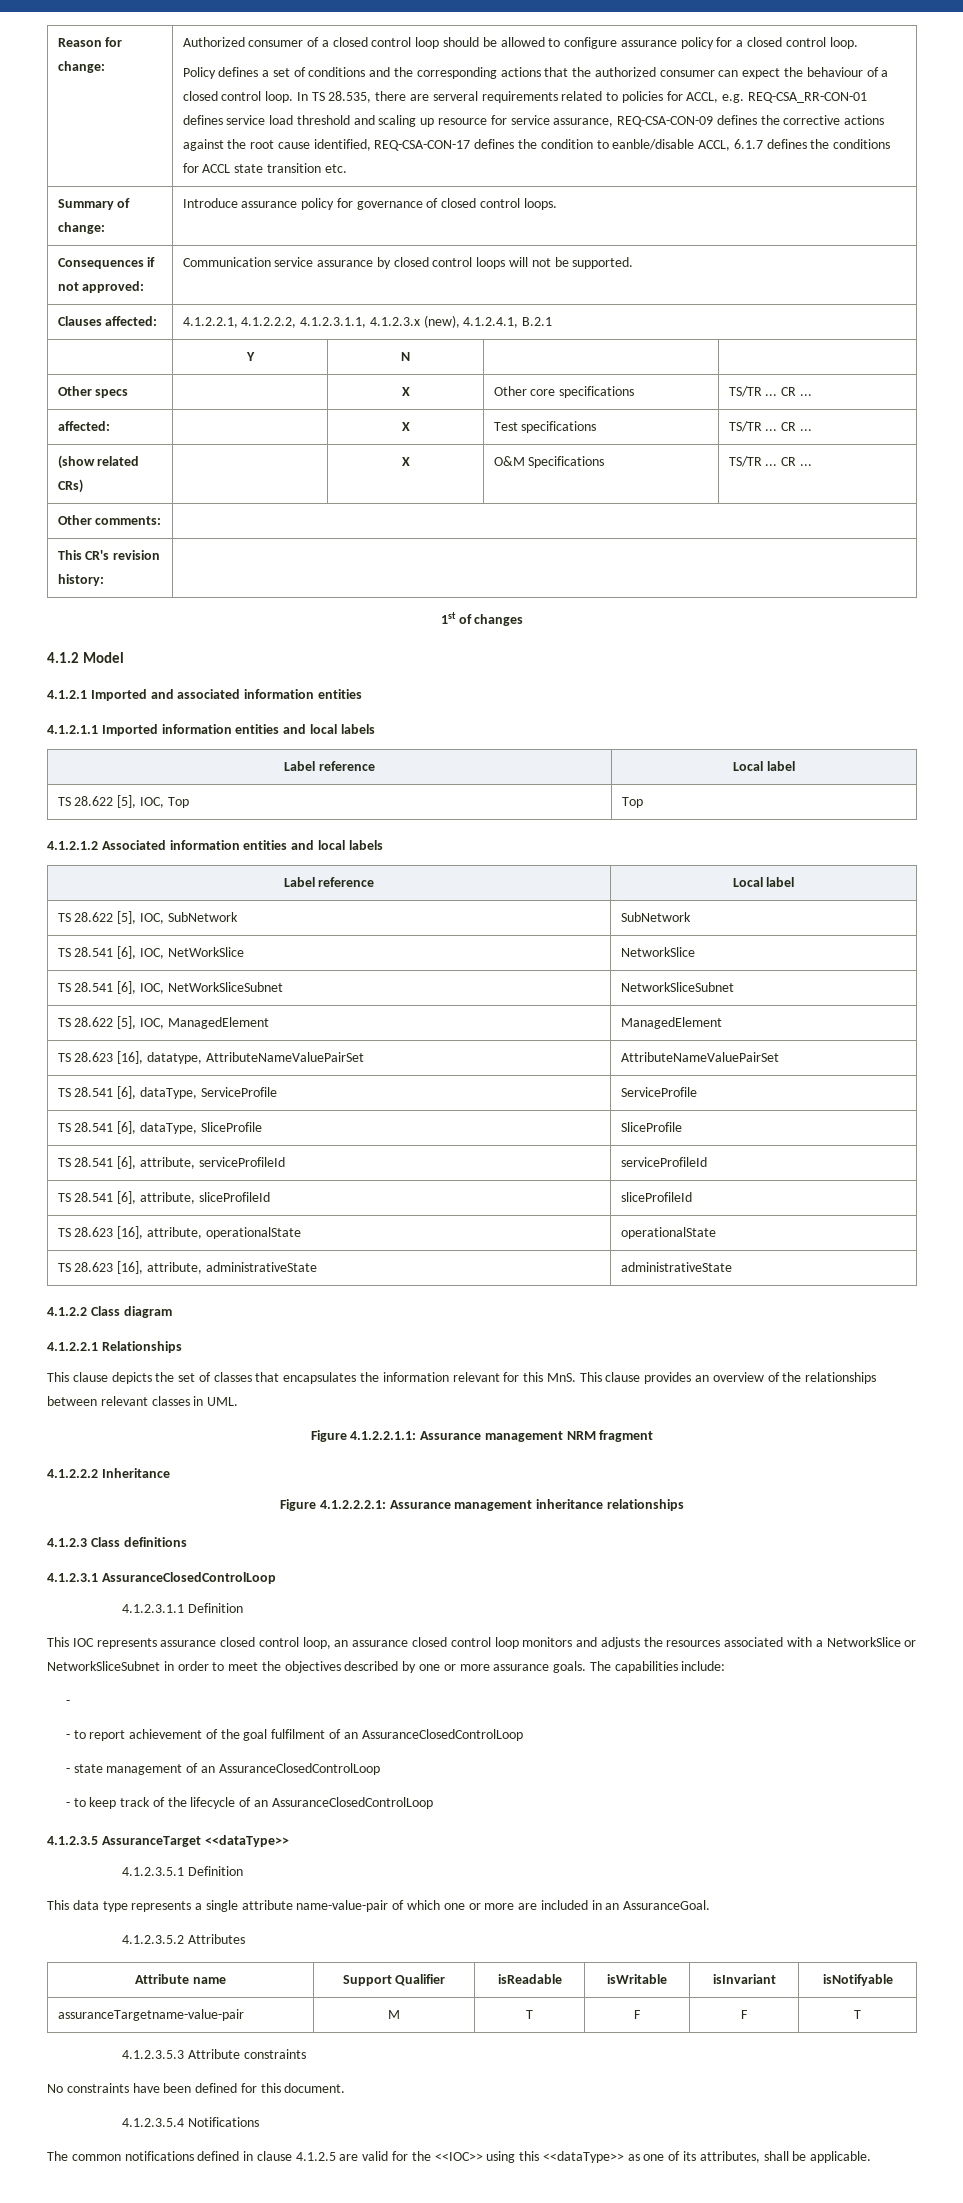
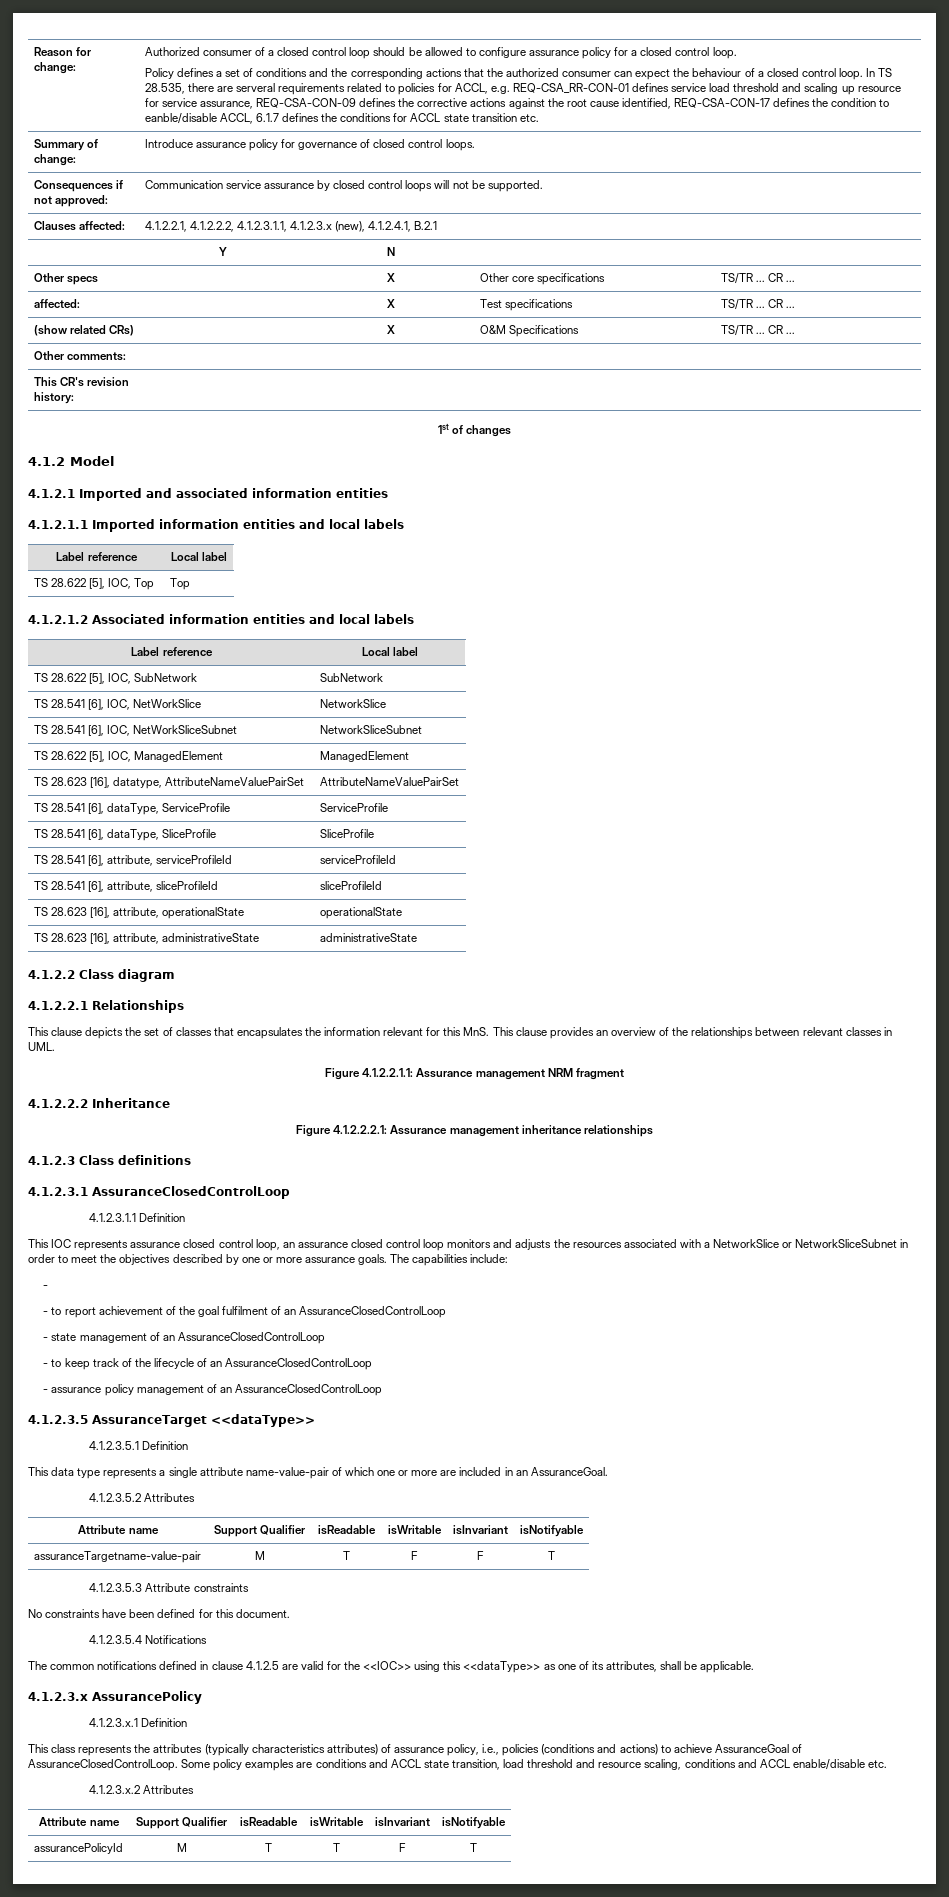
+ - assurance policy management of an AssuranceClosedControlLoop
+ 4.1.2.3.x AssurancePolicy
+ 4.1.2.3.x.1 Definition
+ This class represents the attributes (typically characteristics attributes) of assurance policy, i.e., policies (conditions and actions) to achieve AssuranceGoal of AssuranceClosedControlLoop. Some policy examples are conditions and ACCL state transition, load threshold and resource scaling, conditions and ACCL enable/disable etc.
+ 4.1.2.3.x.2 Attributes
+ Attribute name | Support Qualifier | isReadable | isWritable | isInvariant | isNotifyable
+ assurancePolicyId | M | T | T | F | T

